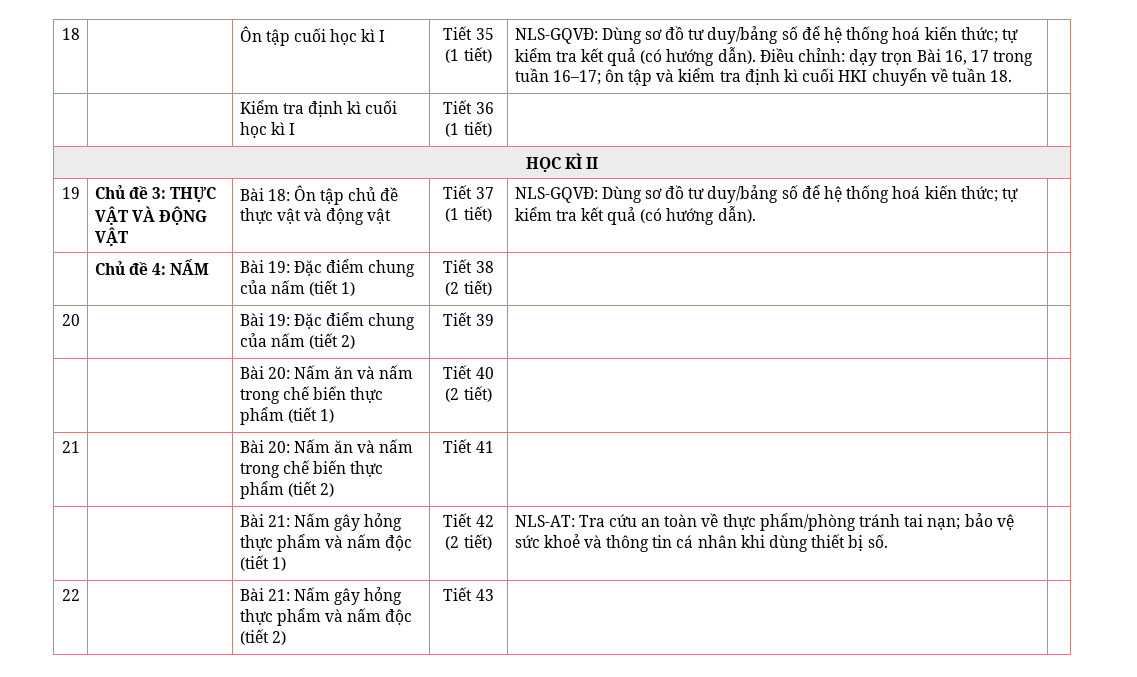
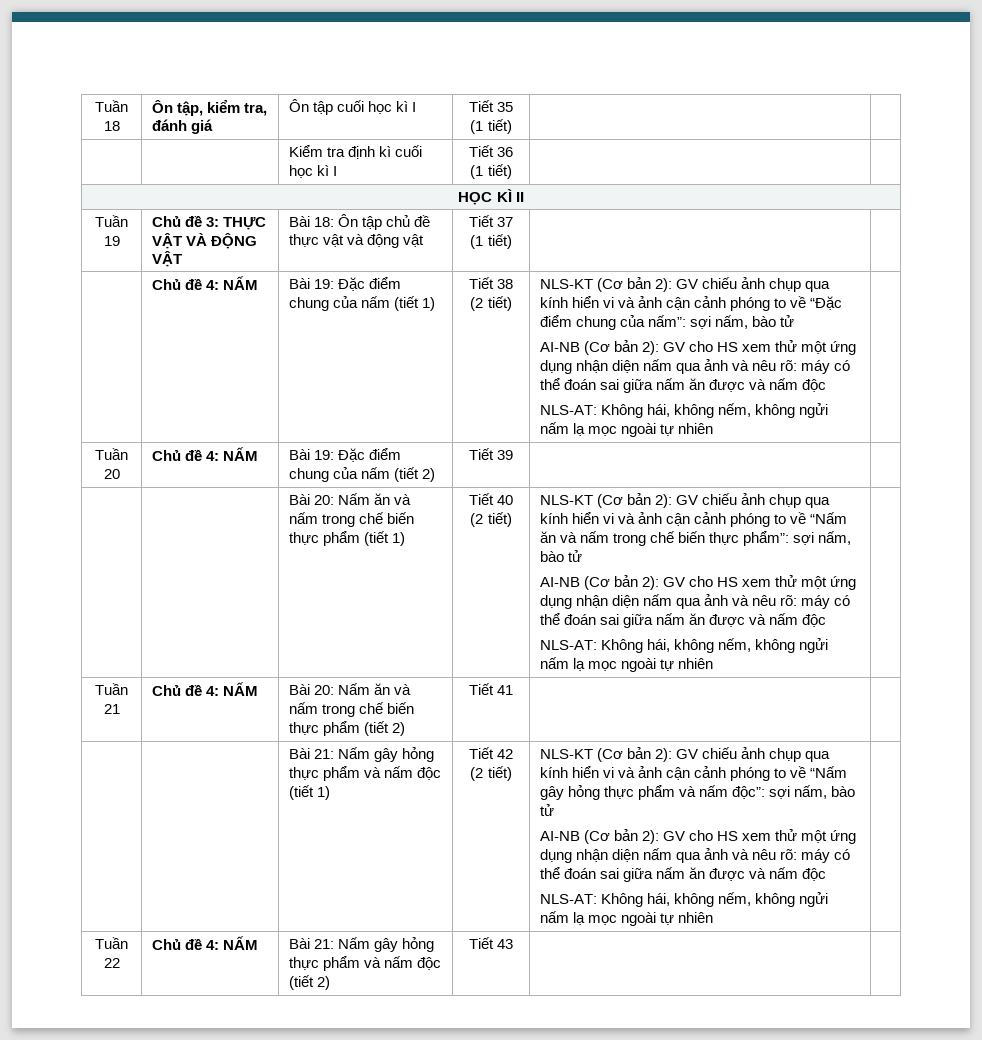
- 18
+ Tuần 18
+ Ôn tập, kiểm tra, đánh giá
- NLS-GQVĐ: Dùng sơ đồ tư duy/bảng số để hệ thống hoá kiến thức; tự kiểm tra kết quả (có hướng dẫn). Điều chỉnh: dạy trọn Bài 16, 17 trong tuần 16–17; ôn tập và kiểm tra định kì cuối HKI chuyển về tuần 18.
- 19
+ Tuần 19
- Tiết 37 (1 tiết) | NLS-GQVĐ: Dùng sơ đồ tư duy/bảng số để hệ thống hoá kiến thức; tự kiểm tra kết quả (có hướng dẫn).
+ Tiết 37 (1 tiết)
- 20 | | Bài 19: Đặc điểm chung của nấm (tiết 2) | Tiết 39 | |
+ NLS-KT (Cơ bản 2): GV chiếu ảnh chụp qua kính hiển vi và ảnh cận cảnh phóng to về “Đặc điểm chung của nấm”: sợi nấm, bào tử
+ AI-NB (Cơ bản 2): GV cho HS xem thử một ứng dụng nhận diện nấm qua ảnh và nêu rõ: máy có thể đoán sai giữa nấm ăn được và nấm độc
+ NLS-AT: Không hái, không nếm, không ngửi nấm lạ mọc ngoài tự nhiên |
+ Tuần 20 | Chủ đề 4: NẤM | Bài 19: Đặc điểm chung của nấm (tiết 2) | Tiết 39 | |
- 21 | | Bài 20: Nấm ăn và nấm trong chế biến thực phẩm (tiết 2) | Tiết 41 | |
+ NLS-KT (Cơ bản 2): GV chiếu ảnh chụp qua kính hiển vi và ảnh cận cảnh phóng to về “Nấm ăn và nấm trong chế biến thực phẩm”: sợi nấm, bào tử
+ AI-NB (Cơ bản 2): GV cho HS xem thử một ứng dụng nhận diện nấm qua ảnh và nêu rõ: máy có thể đoán sai giữa nấm ăn được và nấm độc
+ NLS-AT: Không hái, không nếm, không ngửi nấm lạ mọc ngoài tự nhiên |
+ Tuần 21 | Chủ đề 4: NẤM | Bài 20: Nấm ăn và nấm trong chế biến thực phẩm (tiết 2) | Tiết 41 | |
- NLS-AT: Tra cứu an toàn về thực phẩm/phòng tránh tai nạn; bảo vệ sức khoẻ và thông tin cá nhân khi dùng thiết bị số. |
- 22 | | Bài 21: Nấm gây hỏng thực phẩm và nấm độc (tiết 2) | Tiết 43 | |
+ NLS-KT (Cơ bản 2): GV chiếu ảnh chụp qua kính hiển vi và ảnh cận cảnh phóng to về “Nấm gây hỏng thực phẩm và nấm độc”: sợi nấm, bào tử
+ AI-NB (Cơ bản 2): GV cho HS xem thử một ứng dụng nhận diện nấm qua ảnh và nêu rõ: máy có thể đoán sai giữa nấm ăn được và nấm độc
+ NLS-AT: Không hái, không nếm, không ngửi nấm lạ mọc ngoài tự nhiên |
+ Tuần 22 | Chủ đề 4: NẤM | Bài 21: Nấm gây hỏng thực phẩm và nấm độc (tiết 2) | Tiết 43 | |

